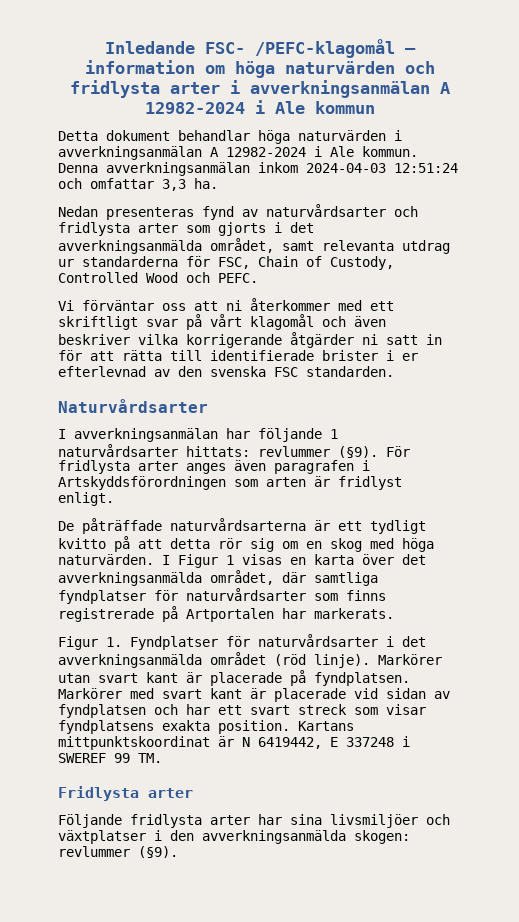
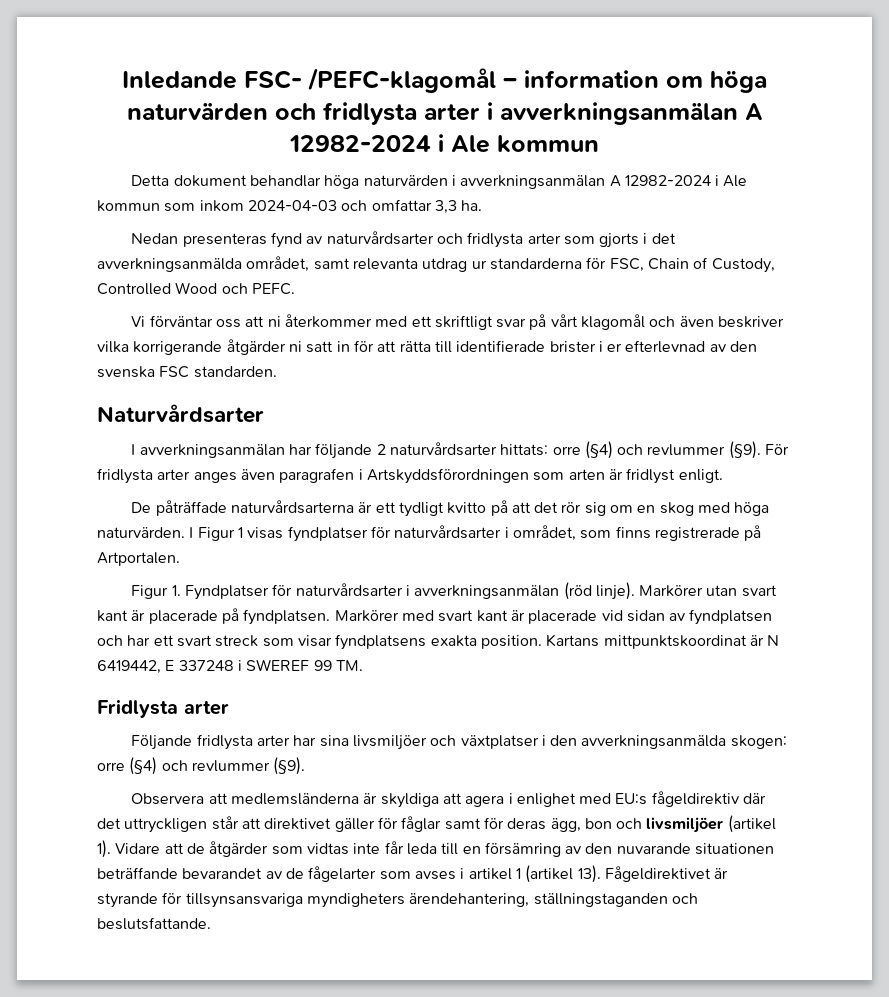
- Detta dokument behandlar höga naturvärden i avverkningsanmälan A 12982-2024 i Ale kommun. Denna avverkningsanmälan inkom 2024-04-03 12:51:24 och omfattar 3,3 ha.
+ Detta dokument behandlar höga naturvärden i avverkningsanmälan A 12982-2024 i Ale kommun som inkom 2024-04-03 och omfattar 3,3 ha.
- I avverkningsanmälan har följande 1 naturvårdsarter hittats: revlummer (§9).
+ I avverkningsanmälan har följande 2 naturvårdsarter hittats: orre (§4) och revlummer (§9).
- De påträffade naturvårdsarterna är ett tydligt kvitto på att detta rör sig om en skog med höga naturvärden.
+ De påträffade naturvårdsarterna är ett tydligt kvitto på att det rör sig om en skog med höga naturvärden.
- I Figur 1 visas en karta över det avverkningsanmälda området, där samtliga fyndplatser för naturvårdsarter som finns registrerade på Artportalen har markerats.
+ I Figur 1 visas fyndplatser för naturvårdsarter i området, som finns registrerade på Artportalen.
- Figur 1. Fyndplatser för naturvårdsarter i det avverkningsanmälda området (röd linje).
+ Figur 1. Fyndplatser för naturvårdsarter i avverkningsanmälan (röd linje).
- Följande fridlysta arter har sina livsmiljöer och växtplatser i den avverkningsanmälda skogen: revlummer (§9).
+ Följande fridlysta arter har sina livsmiljöer och växtplatser i den avverkningsanmälda skogen: orre (§4) och revlummer (§9).
+ Observera att medlemsländerna är skyldiga att agera i enlighet med EU:s fågeldirektiv där det uttryckligen står att direktivet gäller för fåglar samt för deras ägg, bon och livsmiljöer (artikel 1). Vidare att de åtgärder som vidtas inte får leda till en försämring av den nuvarande situationen beträffande bevarandet av de fågelarter som avses i artikel 1 (artikel 13). Fågeldirektivet är styrande för tillsynsansvariga myndigheters ärendehantering, ställningstaganden och beslutsfattande.

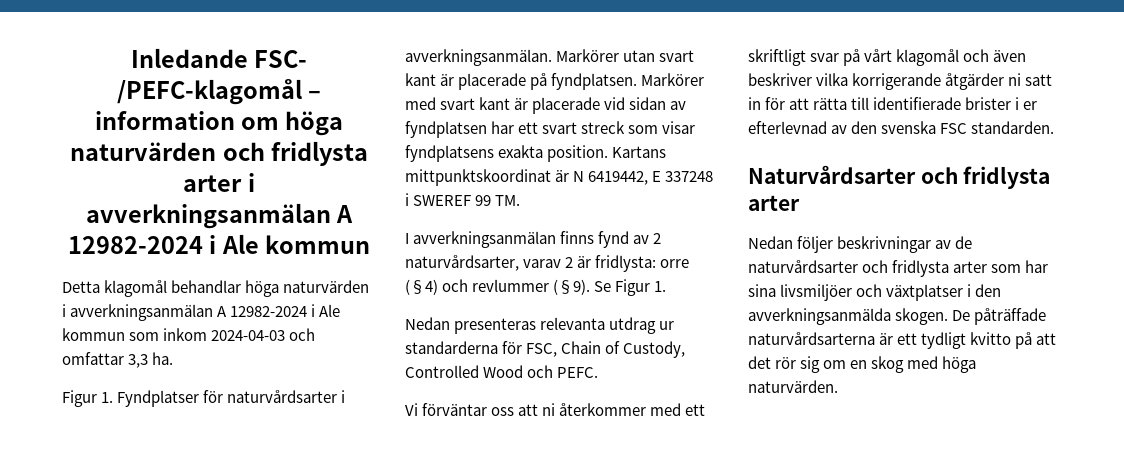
- Detta dokument behandlar höga naturvärden i avverkningsanmälan A 12982-2024 i Ale kommun som inkom 2024-04-03 och omfattar 3,3 ha.
+ Detta klagomål behandlar höga naturvärden i avverkningsanmälan A 12982-2024 i Ale kommun som inkom 2024-04-03 och omfattar 3,3 ha.
- Nedan presenteras fynd av naturvårdsarter och fridlysta arter som gjorts i det avverkningsanmälda området, samt relevanta utdrag ur standarderna för FSC, Chain of Custody, Controlled Wood och PEFC.
+ Figur 1. Fyndplatser för naturvårdsarter i avverkningsanmälan. Markörer utan svart kant är placerade på fyndplatsen. Markörer med svart kant är placerade vid sidan av fyndplatsen har ett svart streck som visar fyndplatsens exakta position. Kartans mittpunktskoordinat är N 6419442, E 337248 i SWEREF 99 TM.
+ I avverkningsanmälan finns fynd av 2 naturvårdsarter, varav 2 är fridlysta: orre (§4) och revlummer (§9). Se Figur 1.
+ Nedan presenteras relevanta utdrag ur standarderna för FSC, Chain of Custody, Controlled Wood och PEFC.
- Naturvårdsarter
- I avverkningsanmälan har följande 2 naturvårdsarter hittats: orre (§4) och revlummer (§9). För fridlysta arter anges även paragrafen i Artskyddsförordningen som arten är fridlyst enligt.
- De påträffade naturvårdsarterna är ett tydligt kvitto på att det rör sig om en skog med höga naturvärden. I Figur 1 visas fyndplatser för naturvårdsarter i området, som finns registrerade på Artportalen.
- Figur 1. Fyndplatser för naturvårdsarter i avverkningsanmälan (röd linje). Markörer utan svart kant är placerade på fyndplatsen. Markörer med svart kant är placerade vid sidan av fyndplatsen och har ett svart streck som visar fyndplatsens exakta position. Kartans mittpunktskoordinat är N 6419442, E 337248 i SWEREF 99 TM.
- Fridlysta arter
- Följande fridlysta arter har sina livsmiljöer och växtplatser i den avverkningsanmälda skogen: orre (§4) och revlummer (§9).
- Observera att medlemsländerna är skyldiga att agera i enlighet med EU:s fågeldirektiv där det uttryckligen står att direktivet gäller för fåglar samt för deras ägg, bon och livsmiljöer (artikel 1). Vidare att de åtgärder som vidtas inte får leda till en försämring av den nuvarande situationen beträffande bevarandet av de fågelarter som avses i artikel 1 (artikel 13). Fågeldirektivet är styrande för tillsynsansvariga myndigheters ärendehantering, ställningstaganden och beslutsfattande.
+ Naturvårdsarter och fridlysta arter
+ Nedan följer beskrivningar av de naturvårdsarter och fridlysta arter som har sina livsmiljöer och växtplatser i den avverkningsanmälda skogen. De påträffade naturvårdsarterna är ett tydligt kvitto på att det rör sig om en skog med höga naturvärden.

